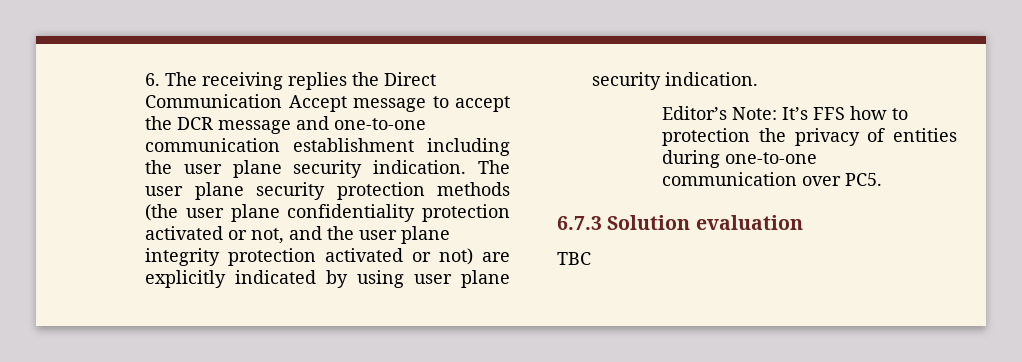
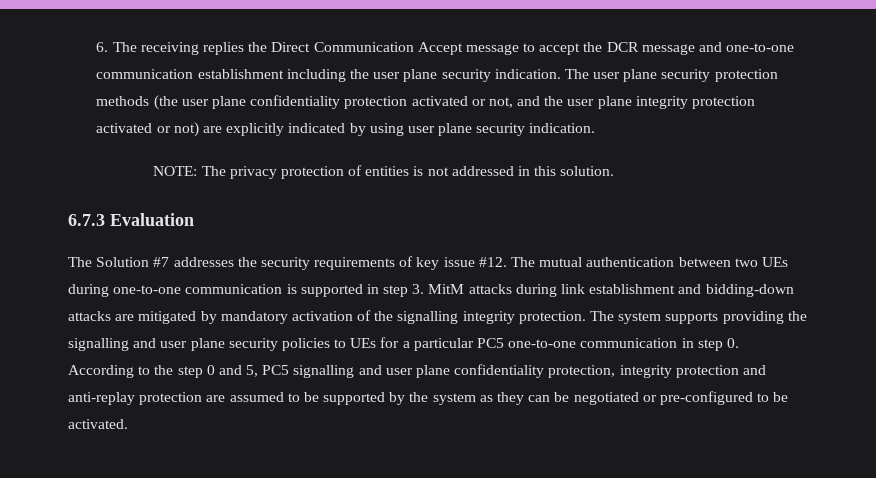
- Editor’s Note: It’s FFS how to protection the privacy of entities during one-to-one communication over PC5.
- 6.7.3 Solution evaluation
- TBC
+ NOTE: The privacy protection of entities is not addressed in this solution.
+ 6.7.3 Evaluation
+ The Solution #7 addresses the security requirements of key issue #12. The mutual authentication between two UEs during one-to-one communication is supported in step 3. MitM attacks during link establishment and bidding-down attacks are mitigated by mandatory activation of the signalling integrity protection. The system supports providing the signalling and user plane security policies to UEs for a particular PC5 one-to-one communication in step 0. According to the step 0 and 5, PC5 signalling and user plane confidentiality protection, integrity protection and anti-replay protection are assumed to be supported by the system as they can be negotiated or pre-configured to be activated.

